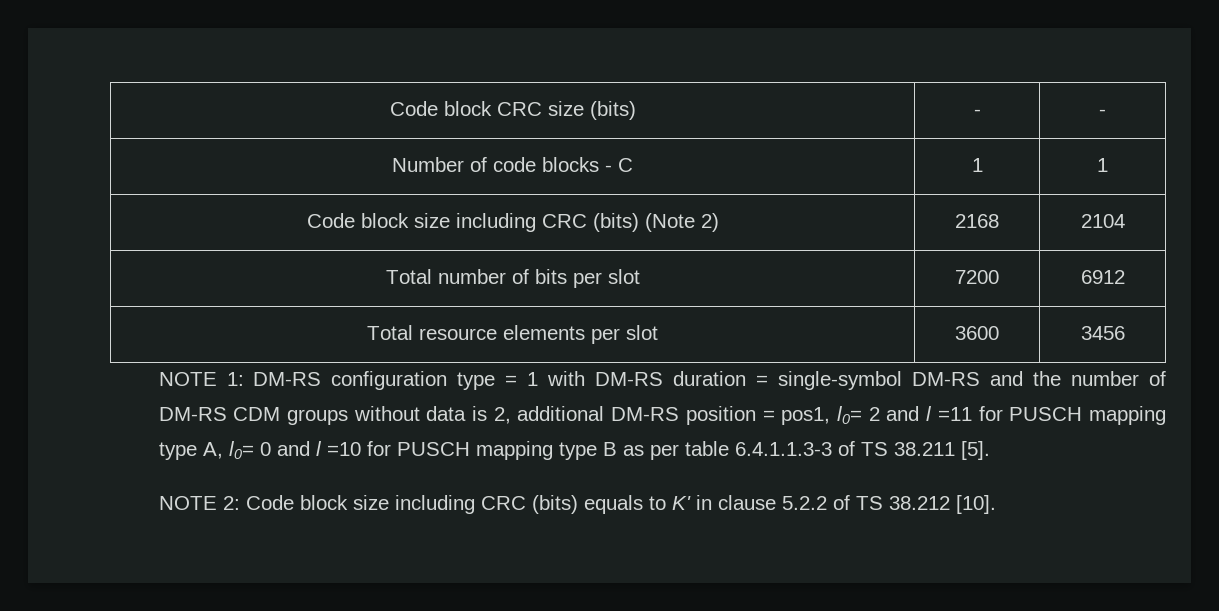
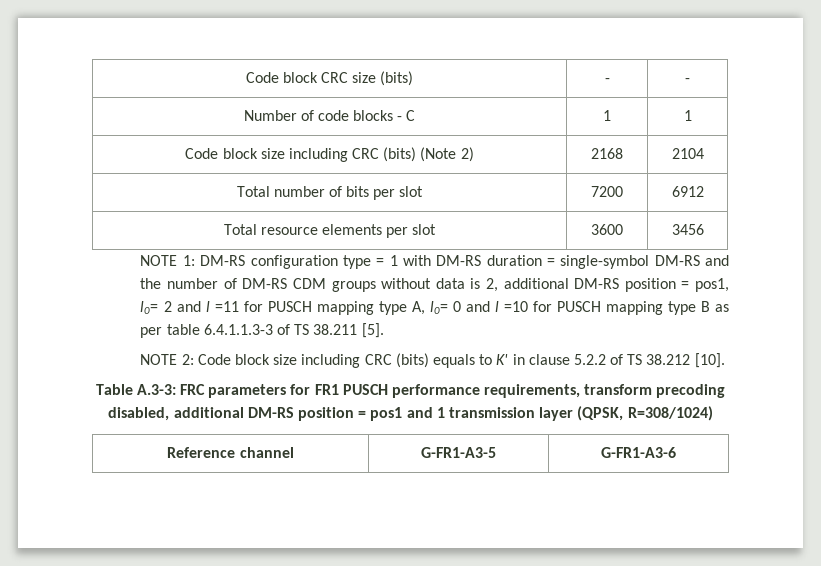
+ Table A.3-3: FRC parameters for FR1 PUSCH performance requirements, transform precoding disabled, additional DM-RS position = pos1 and 1 transmission layer (QPSK, R=308/1024)
+ Reference channel | G-FR1-A3-5 | G-FR1-A3-6

